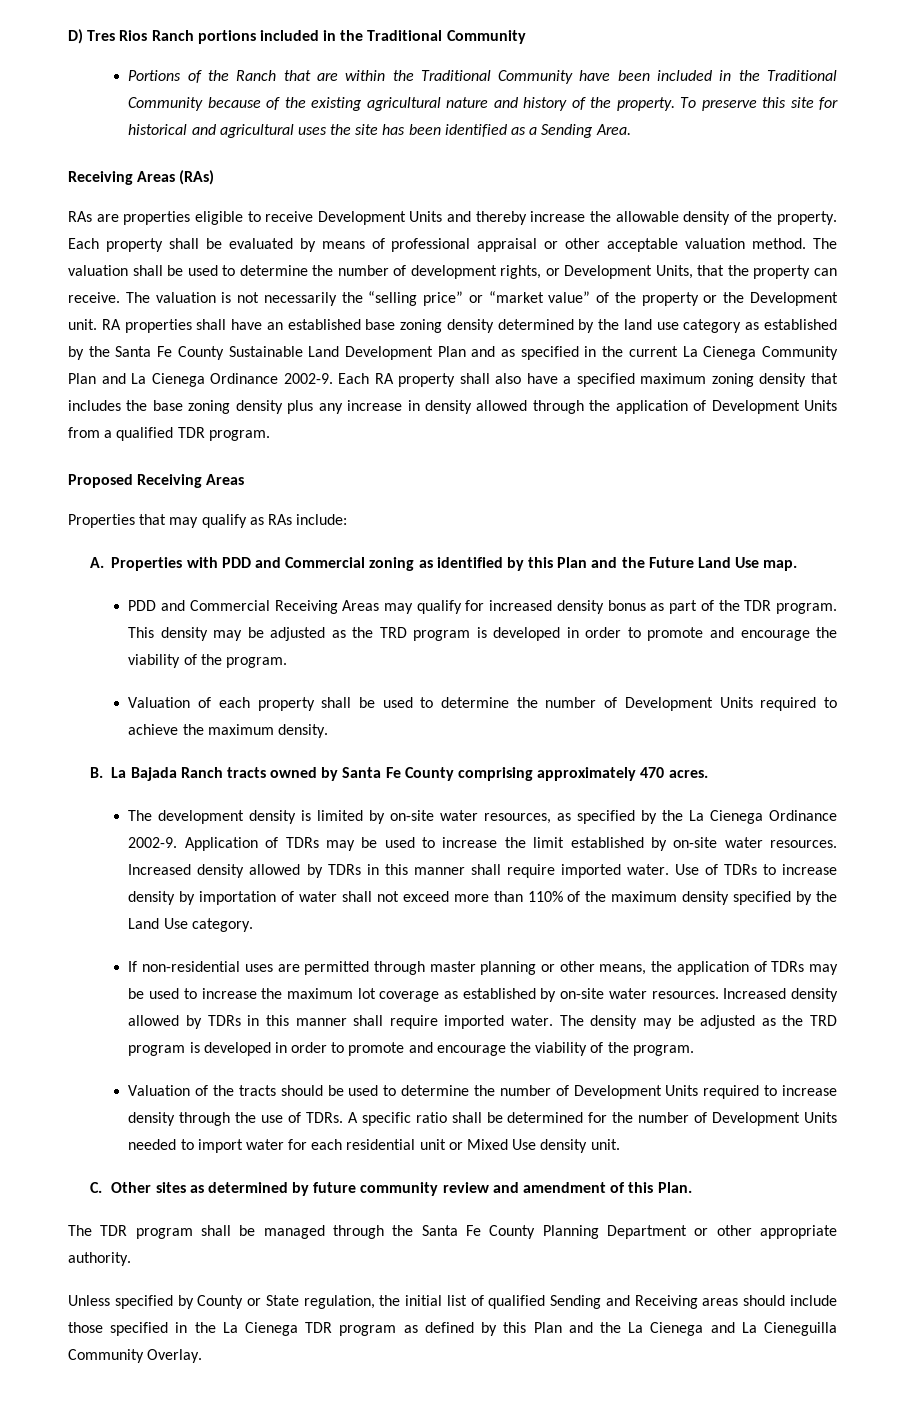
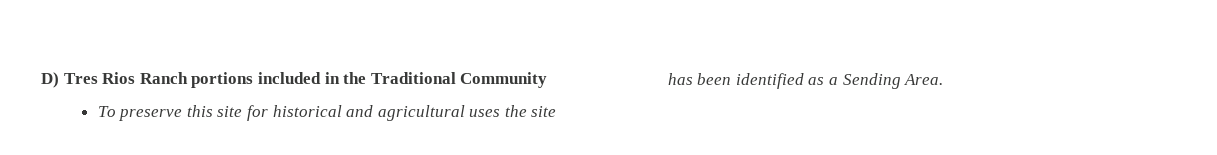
- Portions of the Ranch that are within the Traditional Community have been included in the Traditional Community because of the existing agricultural nature and history of the property.
- Receiving Areas (RAs)
- RAs are properties eligible to receive Development Units and thereby increase the allowable density of the property. Each property shall be evaluated by means of professional appraisal or other acceptable valuation method. The valuation shall be used to determine the number of development rights, or Development Units, that the property can receive. The valuation is not necessarily the “selling price” or “market value” of the property or the Development unit. RA properties shall have an established base zoning density determined by the land use category as established by the Santa Fe County Sustainable Land Development Plan and as specified in the current La Cienega Community Plan and La Cienega Ordinance 2002-9. Each RA property shall also have a specified maximum zoning density that includes the base zoning density plus any increase in density allowed through the application of Development Units from a qualified TDR program.
- Proposed Receiving Areas
- Properties that may qualify as RAs include:
- A. Properties with PDD and Commercial zoning as identified by this Plan and the Future Land Use map.
- PDD and Commercial Receiving Areas may qualify for increased density bonus as part of the TDR program. This density may be adjusted as the TRD program is developed in order to promote and encourage the viability of the program.
- Valuation of each property shall be used to determine the number of Development Units required to achieve the maximum density.
- B. La Bajada Ranch tracts owned by Santa Fe County comprising approximately 470 acres.
- The development density is limited by on-site water resources, as specified by the La Cienega Ordinance 2002-9. Application of TDRs may be used to increase the limit established by on-site water resources. Increased density allowed by TDRs in this manner shall require imported water. Use of TDRs to increase density by importation of water shall not exceed more than 110% of the maximum density specified by the Land Use category.
- If non-residential uses are permitted through master planning or other means, the application of TDRs may be used to increase the maximum lot coverage as established by on-site water resources. Increased density allowed by TDRs in this manner shall require imported water. The density may be adjusted as the TRD program is developed in order to promote and encourage the viability of the program.
- Valuation of the tracts should be used to determine the number of Development Units required to increase density through the use of TDRs. A specific ratio shall be determined for the number of Development Units needed to import water for each residential unit or Mixed Use density unit.
- C. Other sites as determined by future community review and amendment of this Plan.
- The TDR program shall be managed through the Santa Fe County Planning Department or other appropriate authority.
- Unless specified by County or State regulation, the initial list of qualified Sending and Receiving areas should include those specified in the La Cienega TDR program as defined by this Plan and the La Cienega and La Cieneguilla Community Overlay.

